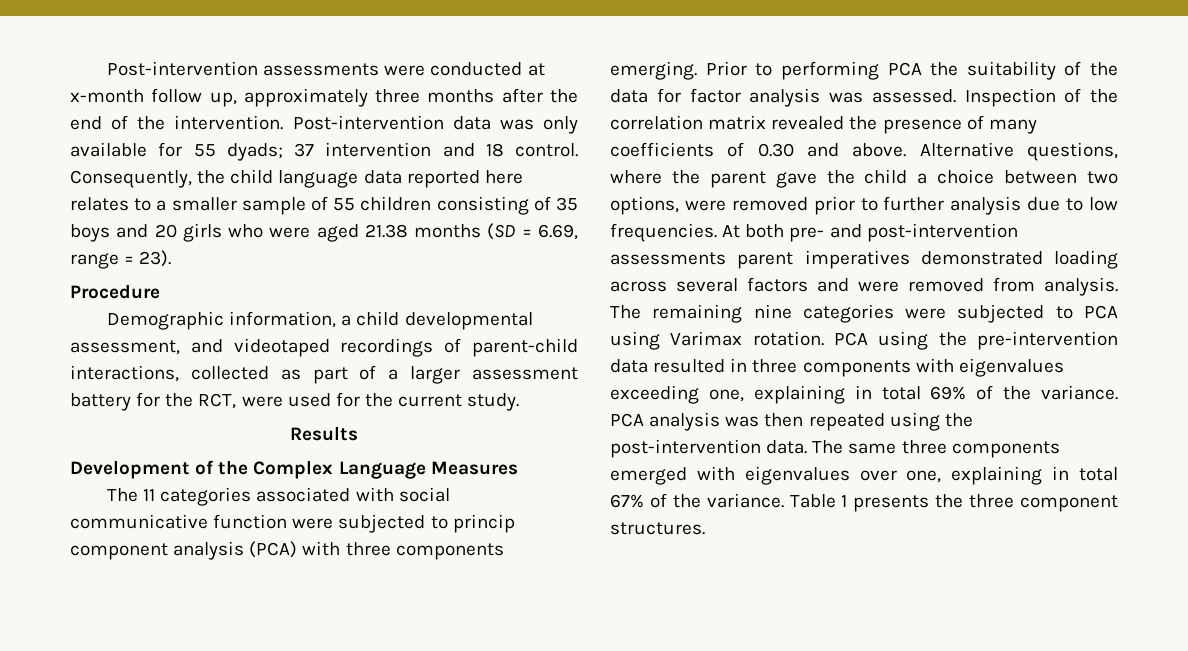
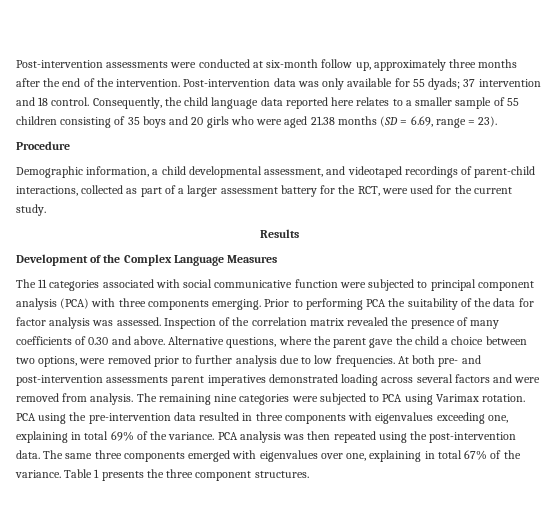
- Post-intervention assessments were conducted at x-month follow up, approximately three months after the end of the intervention.
+ Post-intervention assessments were conducted at six-month follow up, approximately three months after the end of the intervention.
- The 11 categories associated with social communicative function were subjected to princip component analysis (PCA) with three components emerging.
+ The 11 categories associated with social communicative function were subjected to principal component analysis (PCA) with three components emerging.

